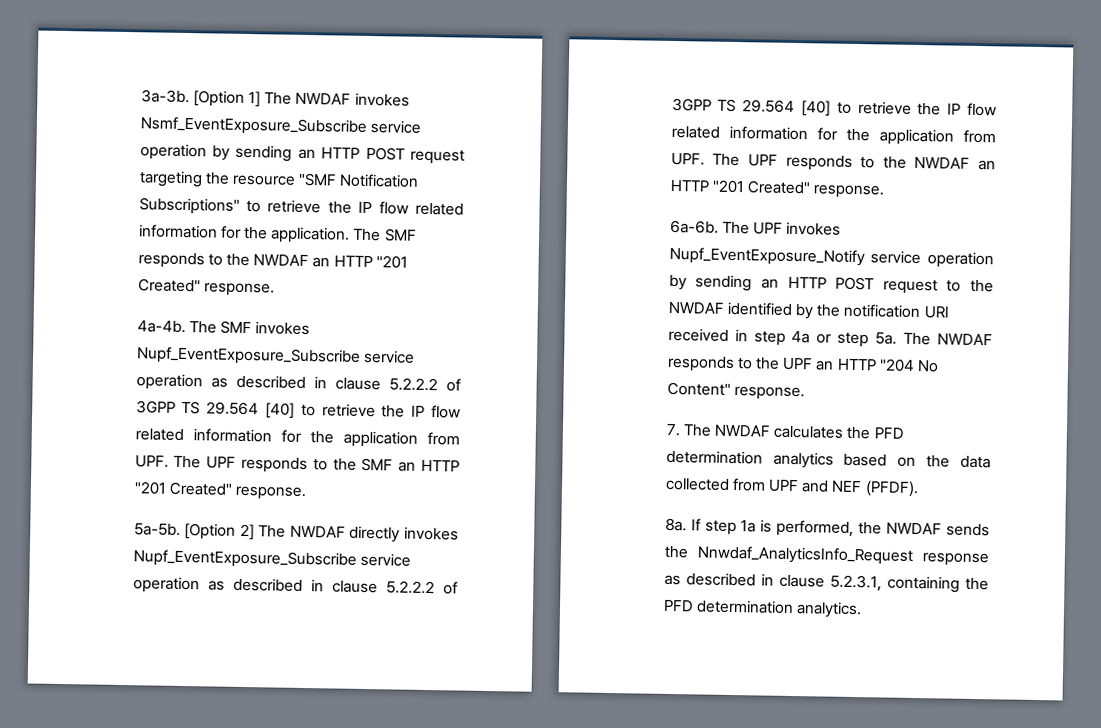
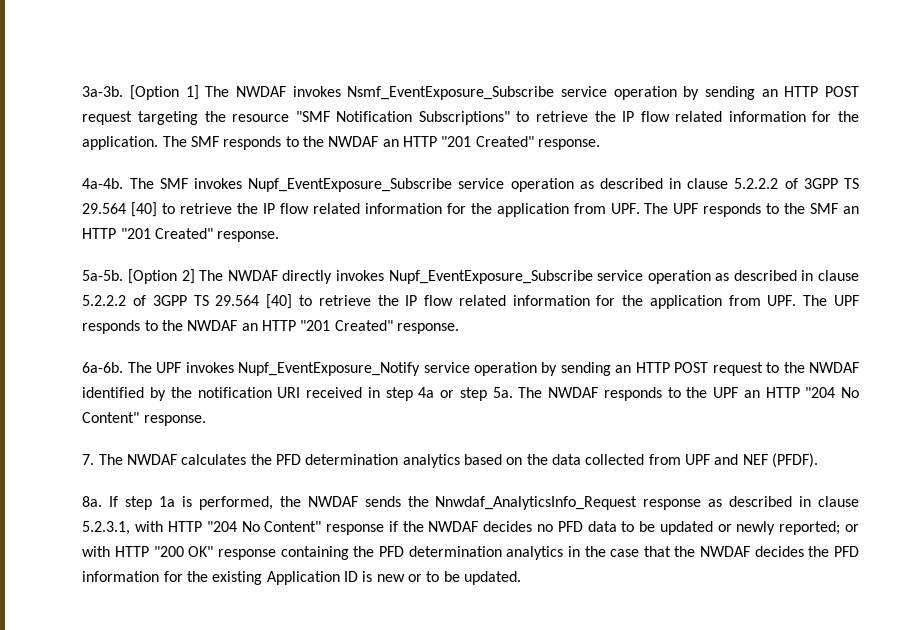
- If step 1a is performed, the NWDAF sends the Nnwdaf_AnalyticsInfo_Request response as described in clause 5.2.3.1, containing the PFD determination analytics.
+ If step 1a is performed, the NWDAF sends the Nnwdaf_AnalyticsInfo_Request response as described in clause 5.2.3.1, with HTTP "204 No Content" response if the NWDAF decides no PFD data to be updated or newly reported; or with HTTP "200 OK" response containing the PFD determination analytics in the case that the NWDAF decides the PFD information for the existing Application ID is new or to be updated.

